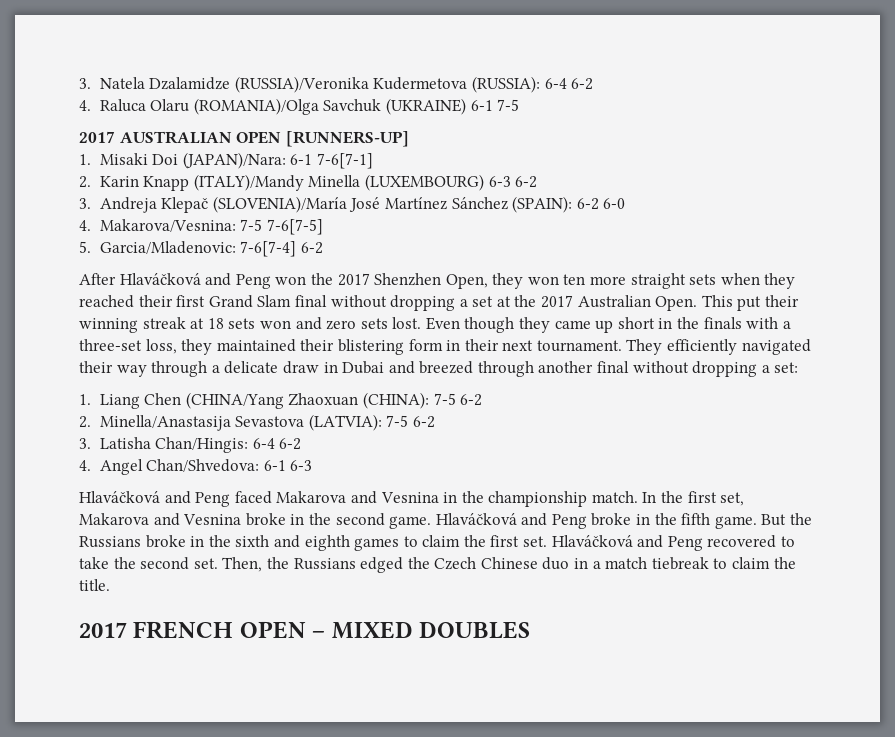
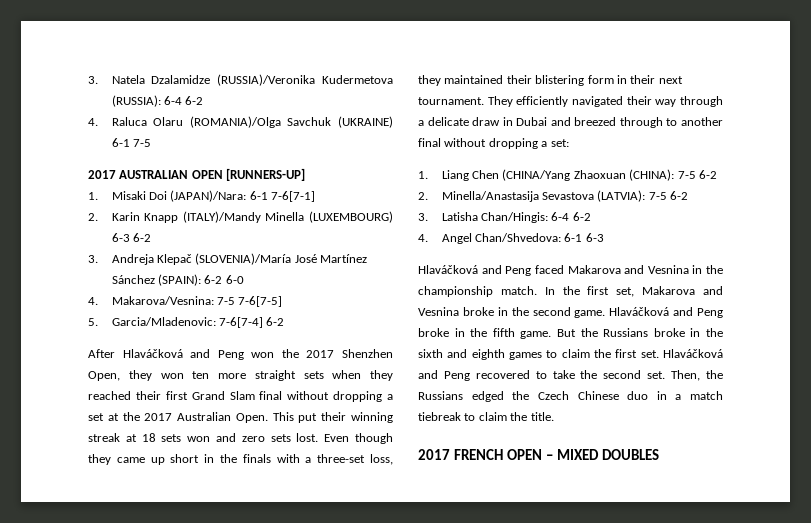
- They efficiently navigated their way through a delicate draw in Dubai and breezed through another final without dropping a set:
+ They efficiently navigated their way through a delicate draw in Dubai and breezed through to another final without dropping a set:

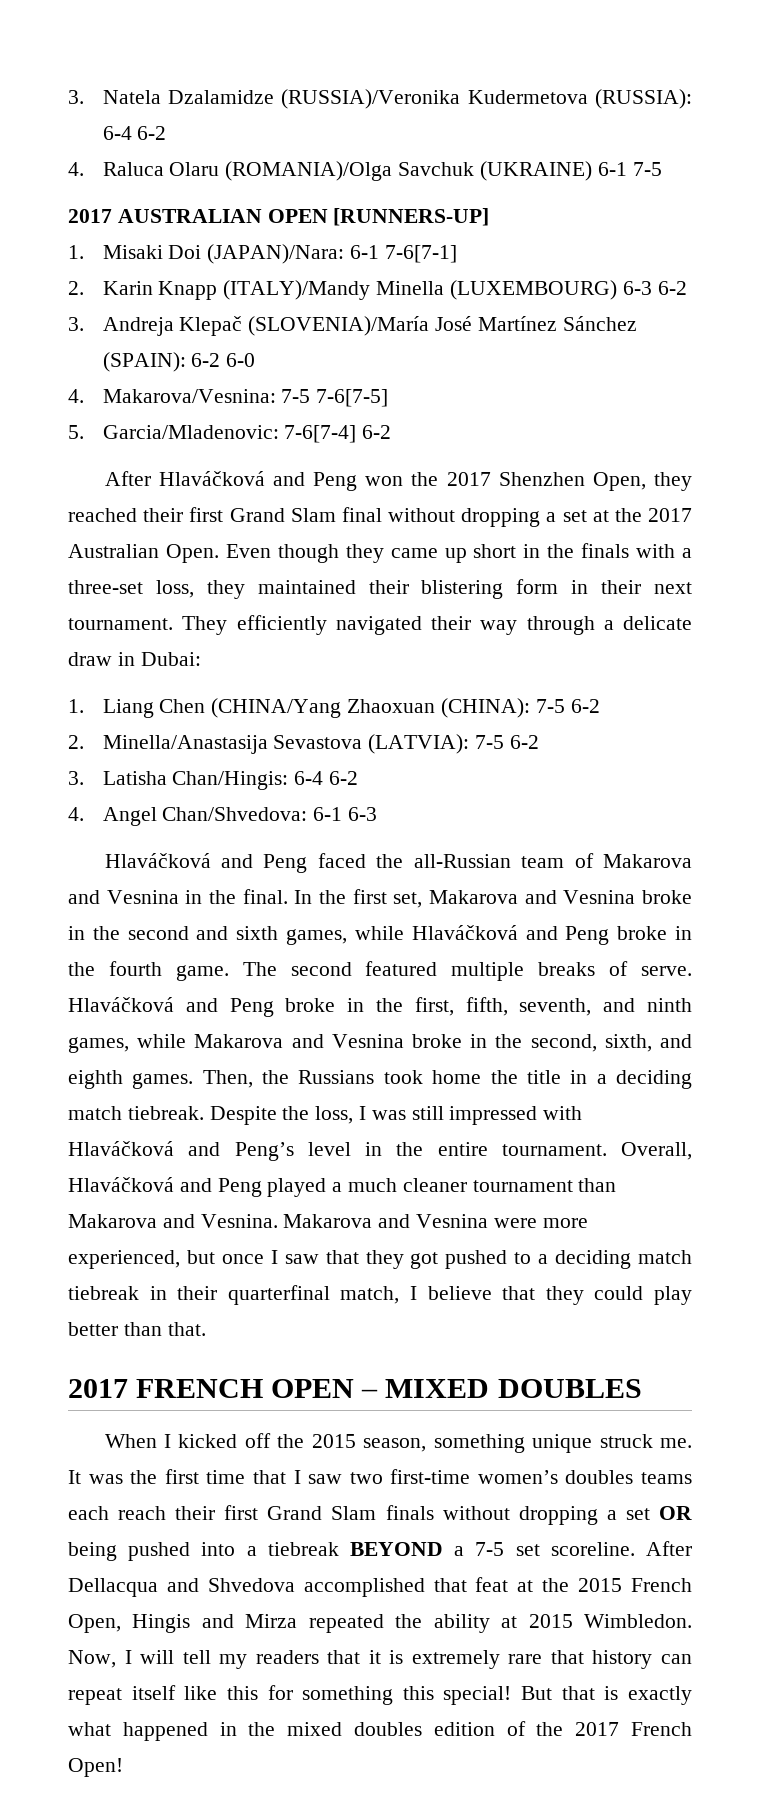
- After Hlaváčková and Peng won the 2017 Shenzhen Open, they won ten more straight sets when they reached their first Grand Slam final without dropping a set at the 2017 Australian Open.
+ After Hlaváčková and Peng won the 2017 Shenzhen Open, they reached their first Grand Slam final without dropping a set at the 2017 Australian Open.
- This put their winning streak at 18 sets won and zero sets lost.
- They efficiently navigated their way through a delicate draw in Dubai and breezed through to another final without dropping a set:
+ They efficiently navigated their way through a delicate draw in Dubai:
- Hlaváčková and Peng faced Makarova and Vesnina in the championship match.
+ Hlaváčková and Peng faced the all-Russian team of Makarova and Vesnina in the final.
- In the first set, Makarova and Vesnina broke in the second game. Hlaváčková and Peng broke in the fifth game. But the Russians broke in the sixth and eighth games to claim the first set. Hlaváčková and Peng recovered to take the second set. Then, the Russians edged the Czech Chinese duo in a match tiebreak to claim the title.
+ In the first set, Makarova and Vesnina broke in the second and sixth games, while Hlaváčková and Peng broke in the fourth game. The second featured multiple breaks of serve. Hlaváčková and Peng broke in the first, fifth, seventh, and ninth games, while Makarova and Vesnina broke in the second, sixth, and eighth games. Then, the Russians took home the title in a deciding match tiebreak. Despite the loss, I was still impressed with Hlaváčková and Peng’s level in the entire tournament. Overall, Hlaváčková and Peng played a much cleaner tournament than Makarova and Vesnina. Makarova and Vesnina were more experienced, but once I saw that they got pushed to a deciding match tiebreak in their quarterfinal match, I believe that they could play better than that.
+ When I kicked off the 2015 season, something unique struck me. It was the first time that I saw two first-time women’s doubles teams each reach their first Grand Slam finals without dropping a set OR being pushed into a tiebreak BEYOND a 7-5 set scoreline. After Dellacqua and Shvedova accomplished that feat at the 2015 French Open, Hingis and Mirza repeated the ability at 2015 Wimbledon. Now, I will tell my readers that it is extremely rare that history can repeat itself like this for something this special! But that is exactly what happened in the mixed doubles edition of the 2017 French Open!

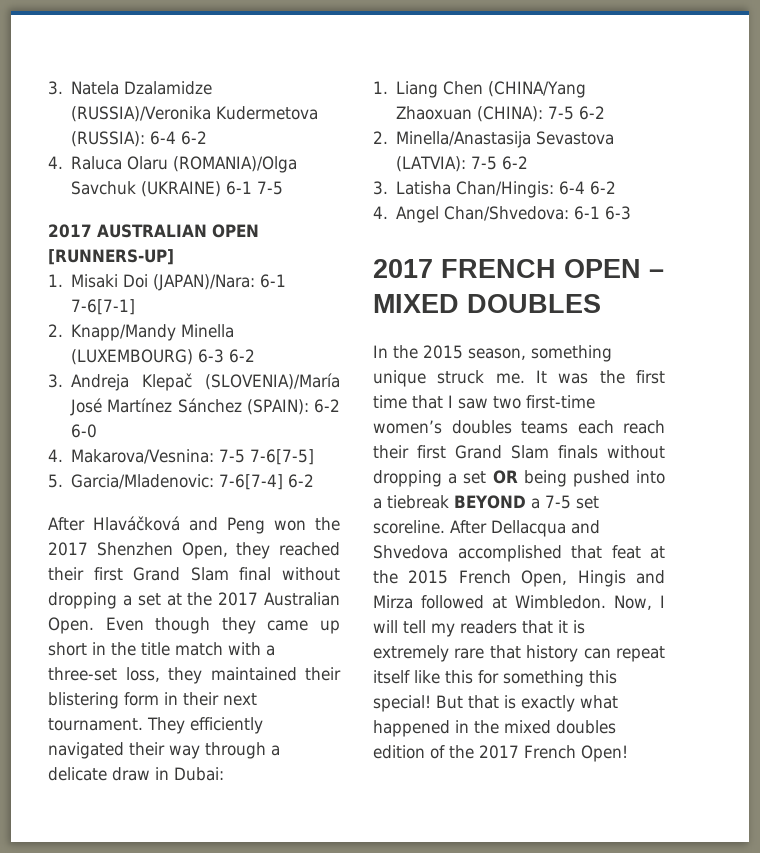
- 2. Karin Knapp (ITALY)/Mandy Minella (LUXEMBOURG) 6-3 6-2
+ 2. Knapp/Mandy Minella (LUXEMBOURG) 6-3 6-2
- Even though they came up short in the finals with a three-set loss, they maintained their blistering form in their next tournament.
+ Even though they came up short in the title match with a three-set loss, they maintained their blistering form in their next tournament.
- Hlaváčková and Peng faced the all-Russian team of Makarova and Vesnina in the final. In the first set, Makarova and Vesnina broke in the second and sixth games, while Hlaváčková and Peng broke in the fourth game. The second featured multiple breaks of serve. Hlaváčková and Peng broke in the first, fifth, seventh, and ninth games, while Makarova and Vesnina broke in the second, sixth, and eighth games. Then, the Russians took home the title in a deciding match tiebreak. Despite the loss, I was still impressed with Hlaváčková and Peng’s level in the entire tournament. Overall, Hlaváčková and Peng played a much cleaner tournament than Makarova and Vesnina. Makarova and Vesnina were more experienced, but once I saw that they got pushed to a deciding match tiebreak in their quarterfinal match, I believe that they could play better than that.
- When I kicked off the 2015 season, something unique struck me.
+ In the 2015 season, something unique struck me.
- After Dellacqua and Shvedova accomplished that feat at the 2015 French Open, Hingis and Mirza repeated the ability at 2015 Wimbledon.
+ After Dellacqua and Shvedova accomplished that feat at the 2015 French Open, Hingis and Mirza followed at Wimbledon.

